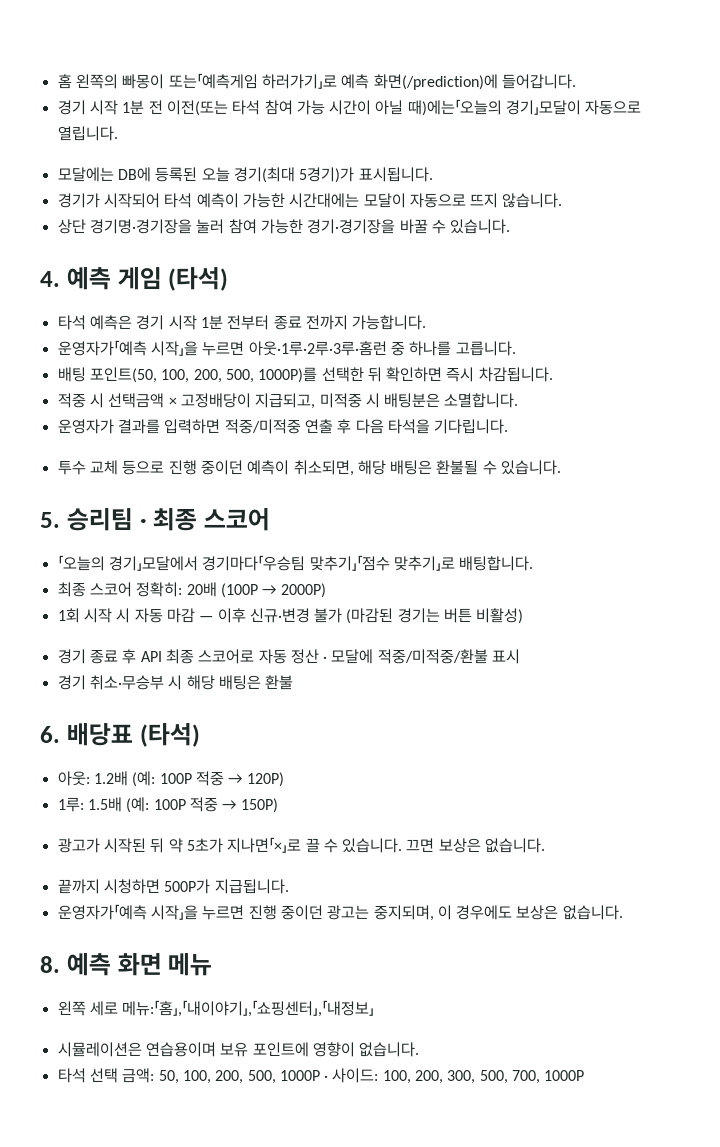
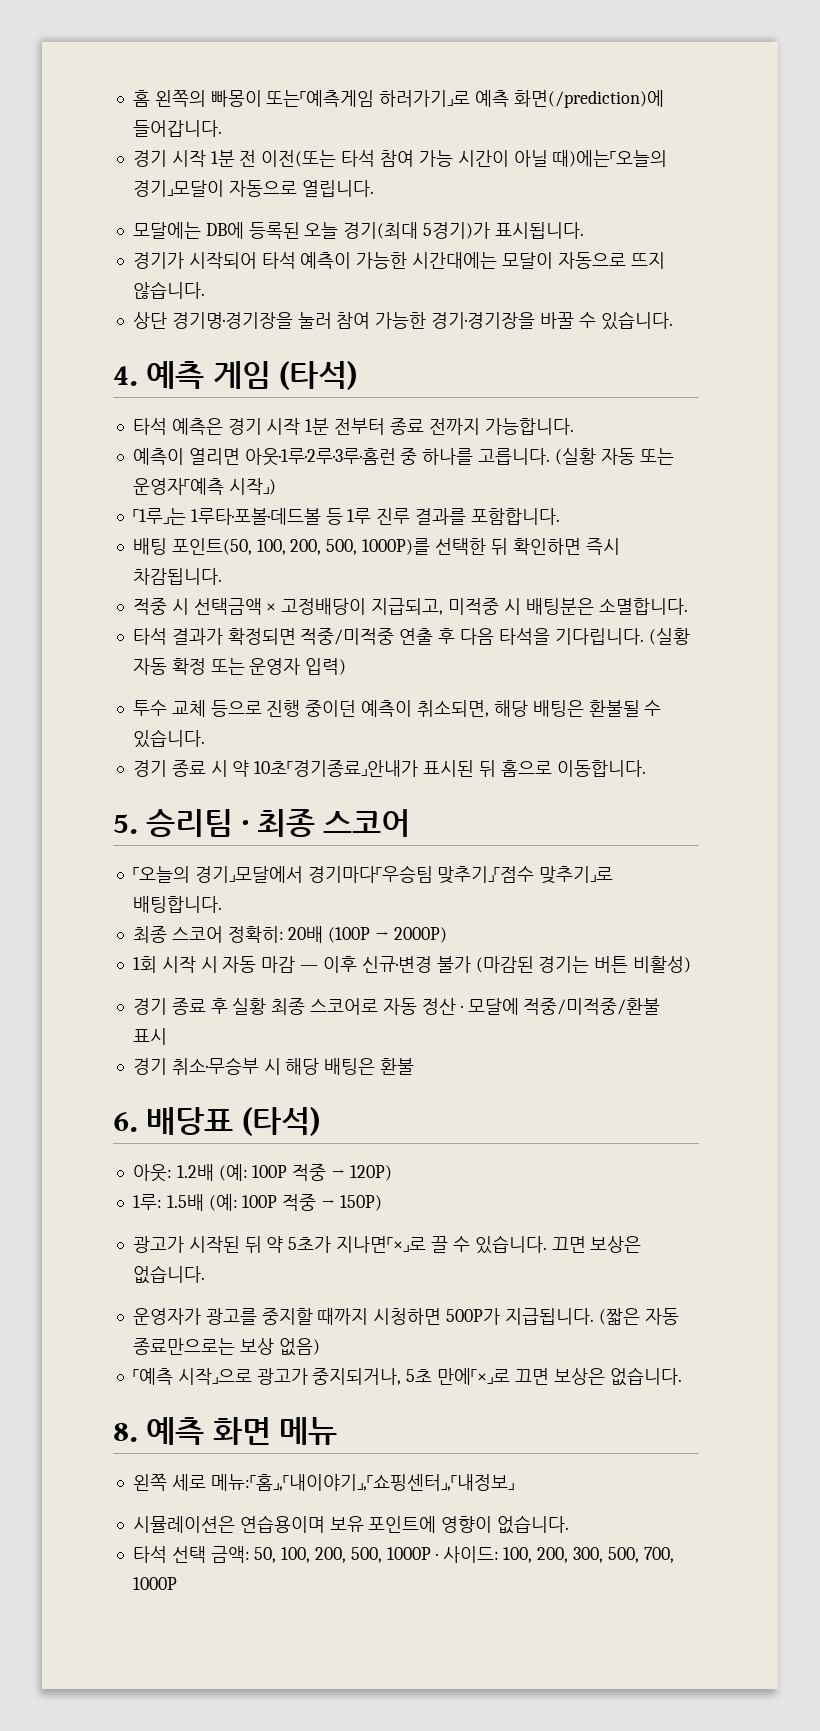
- 운영자가「예측 시작」을 누르면 아웃·1루·2루·3루·홈런 중 하나를 고릅니다.
+ 예측이 열리면 아웃·1루·2루·3루·홈런 중 하나를 고릅니다. (실황 자동 또는 운영자「예측 시작」)
+ 「1루」는 1루타·포볼·데드볼 등 1루 진루 결과를 포함합니다.
- 운영자가 결과를 입력하면 적중/미적중 연출 후 다음 타석을 기다립니다.
+ 타석 결과가 확정되면 적중/미적중 연출 후 다음 타석을 기다립니다. (실황 자동 확정 또는 운영자 입력)
+ 경기 종료 시 약 10초「경기종료」안내가 표시된 뒤 홈으로 이동합니다.
- 경기 종료 후 API 최종 스코어로 자동 정산 · 모달에 적중/미적중/환불 표시
+ 경기 종료 후 실황 최종 스코어로 자동 정산 · 모달에 적중/미적중/환불 표시
- 끝까지 시청하면 500P가 지급됩니다.
- 운영자가「예측 시작」을 누르면 진행 중이던 광고는 중지되며, 이 경우에도 보상은 없습니다.
+ 운영자가 광고를 중지할 때까지 시청하면 500P가 지급됩니다. (짧은 자동 종료만으로는 보상 없음)
+ 「예측 시작」으로 광고가 중지되거나, 5초 만에「×」로 끄면 보상은 없습니다.

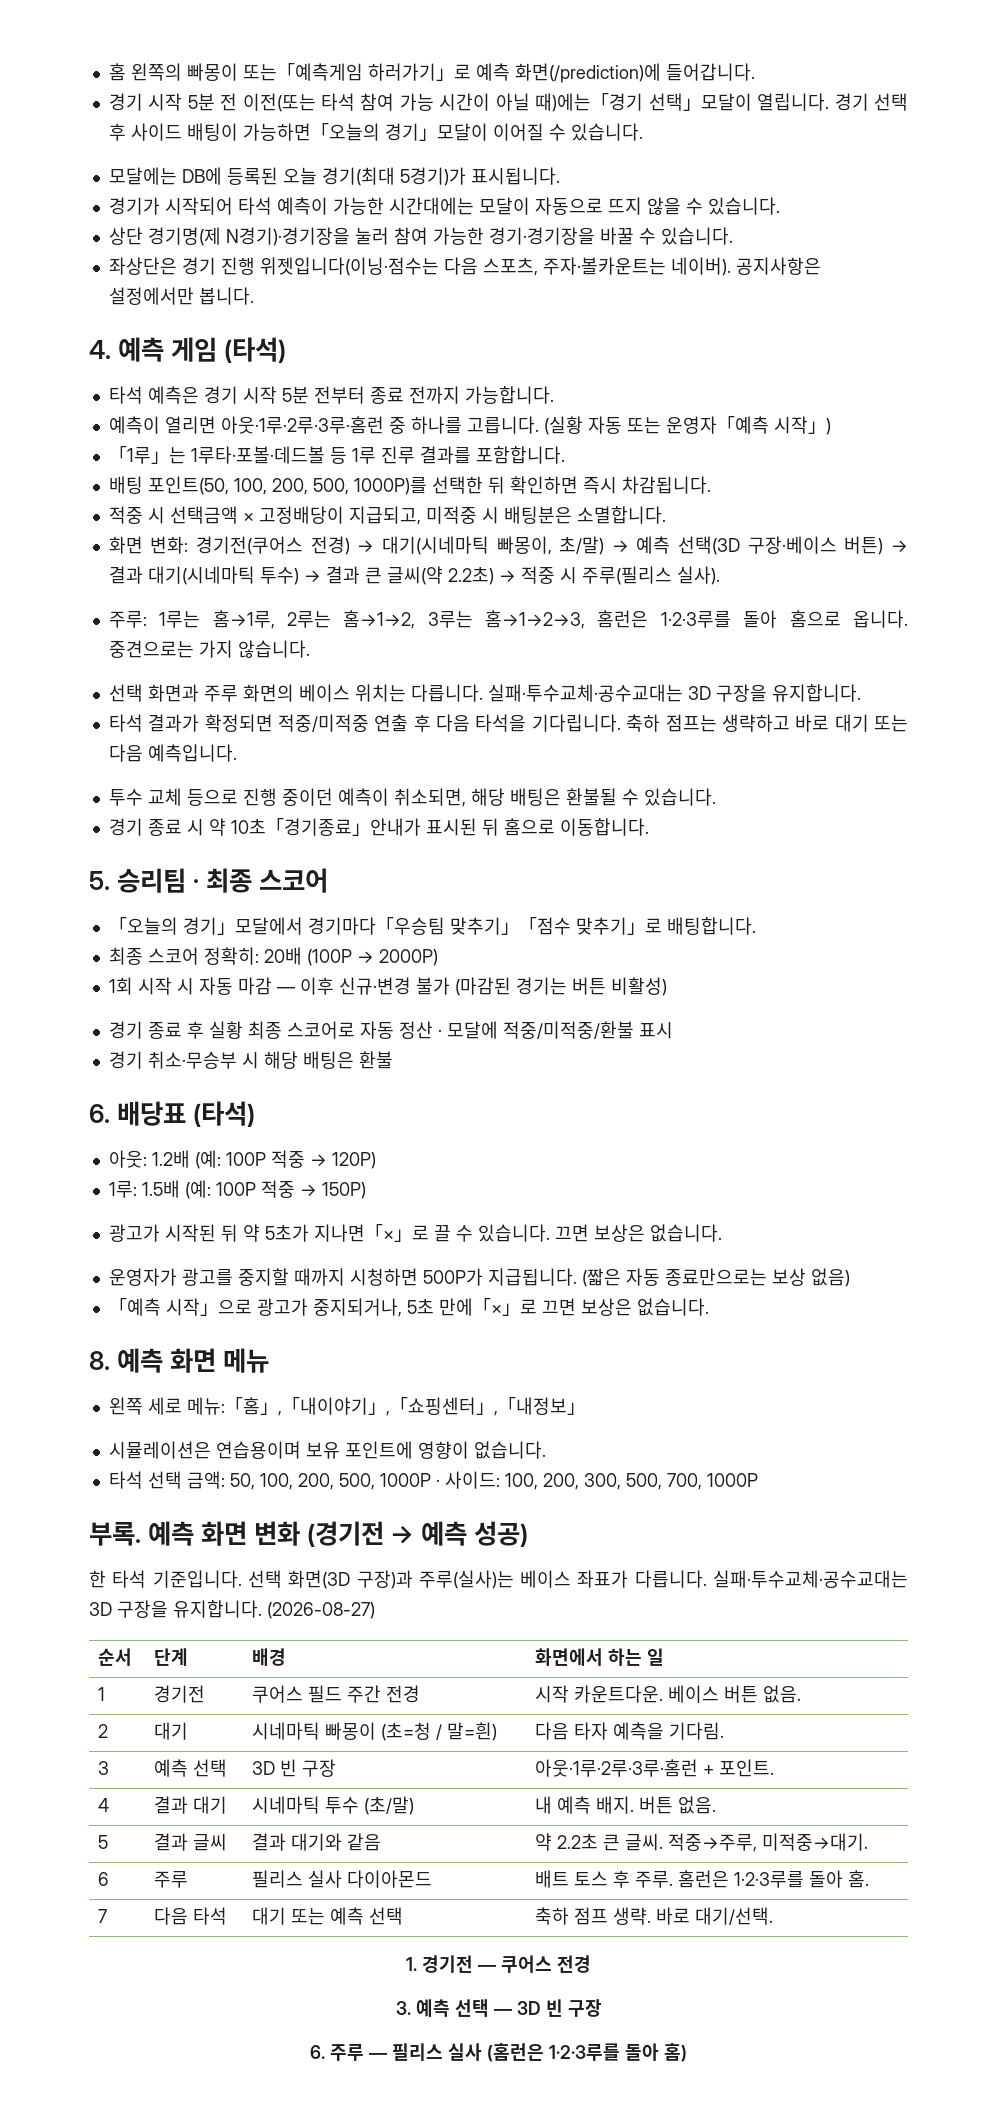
- 경기 시작 1분 전 이전(또는 타석 참여 가능 시간이 아닐 때)에는「오늘의 경기」모달이 자동으로 열립니다.
+ 경기 시작 5분 전 이전(또는 타석 참여 가능 시간이 아닐 때)에는「경기 선택」모달이 열립니다. 경기 선택 후 사이드 배팅이 가능하면「오늘의 경기」모달이 이어질 수 있습니다.
- 경기가 시작되어 타석 예측이 가능한 시간대에는 모달이 자동으로 뜨지 않습니다.
+ 경기가 시작되어 타석 예측이 가능한 시간대에는 모달이 자동으로 뜨지 않을 수 있습니다.
- 상단 경기명·경기장을 눌러 참여 가능한 경기·경기장을 바꿀 수 있습니다.
+ 상단 경기명(제 N경기)·경기장을 눌러 참여 가능한 경기·경기장을 바꿀 수 있습니다.
+ 좌상단은 경기 진행 위젯입니다(이닝·점수는 다음 스포츠, 주자·볼카운트는 네이버). 공지사항은 설정에서만 봅니다.
- 타석 예측은 경기 시작 1분 전부터 종료 전까지 가능합니다.
+ 타석 예측은 경기 시작 5분 전부터 종료 전까지 가능합니다.
+ 화면 변화: 경기전(쿠어스 전경) → 대기(시네마틱 빠몽이, 초/말) → 예측 선택(3D 구장·베이스 버튼) → 결과 대기(시네마틱 투수) → 결과 큰 글씨(약 2.2초) → 적중 시 주루(필리스 실사).
+ 주루: 1루는 홈→1루, 2루는 홈→1→2, 3루는 홈→1→2→3, 홈런은 1·2·3루를 돌아 홈으로 옵니다. 중견으로는 가지 않습니다.
+ 선택 화면과 주루 화면의 베이스 위치는 다릅니다. 실패·투수교체·공수교대는 3D 구장을 유지합니다.
- (실황 자동 확정 또는 운영자 입력)
+ 축하 점프는 생략하고 바로 대기 또는 다음 예측입니다.
+ 부록. 예측 화면 변화 (경기전 → 예측 성공)
+ 한 타석 기준입니다. 선택 화면(3D 구장)과 주루(실사)는 베이스 좌표가 다릅니다. 실패·투수교체·공수교대는 3D 구장을 유지합니다. (2026-08-27)
+ 순서 | 단계 | 배경 | 화면에서 하는 일
+ 1 | 경기전 | 쿠어스 필드 주간 전경 | 시작 카운트다운. 베이스 버튼 없음.
+ 2 | 대기 | 시네마틱 빠몽이 (초=청 / 말=흰) | 다음 타자 예측을 기다림.
+ 3 | 예측 선택 | 3D 빈 구장 | 아웃·1루·2루·3루·홈런 + 포인트.
+ 4 | 결과 대기 | 시네마틱 투수 (초/말) | 내 예측 배지. 버튼 없음.
+ 5 | 결과 글씨 | 결과 대기와 같음 | 약 2.2초 큰 글씨. 적중→주루, 미적중→대기.
+ 6 | 주루 | 필리스 실사 다이아몬드 | 배트 토스 후 주루. 홈런은 1·2·3루를 돌아 홈.
+ 7 | 다음 타석 | 대기 또는 예측 선택 | 축하 점프 생략. 바로 대기/선택.
+ 1. 경기전 — 쿠어스 전경
+ 3. 예측 선택 — 3D 빈 구장
+ 6. 주루 — 필리스 실사 (홈런은 1·2·3루를 돌아 홈)

